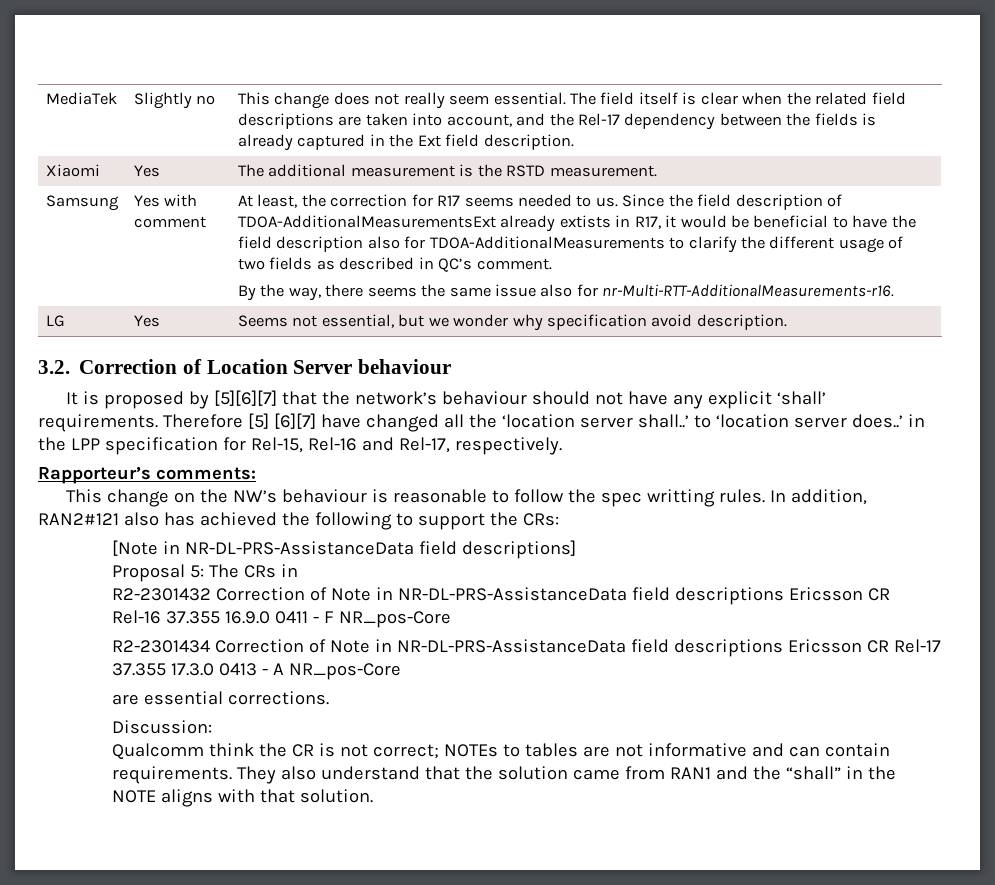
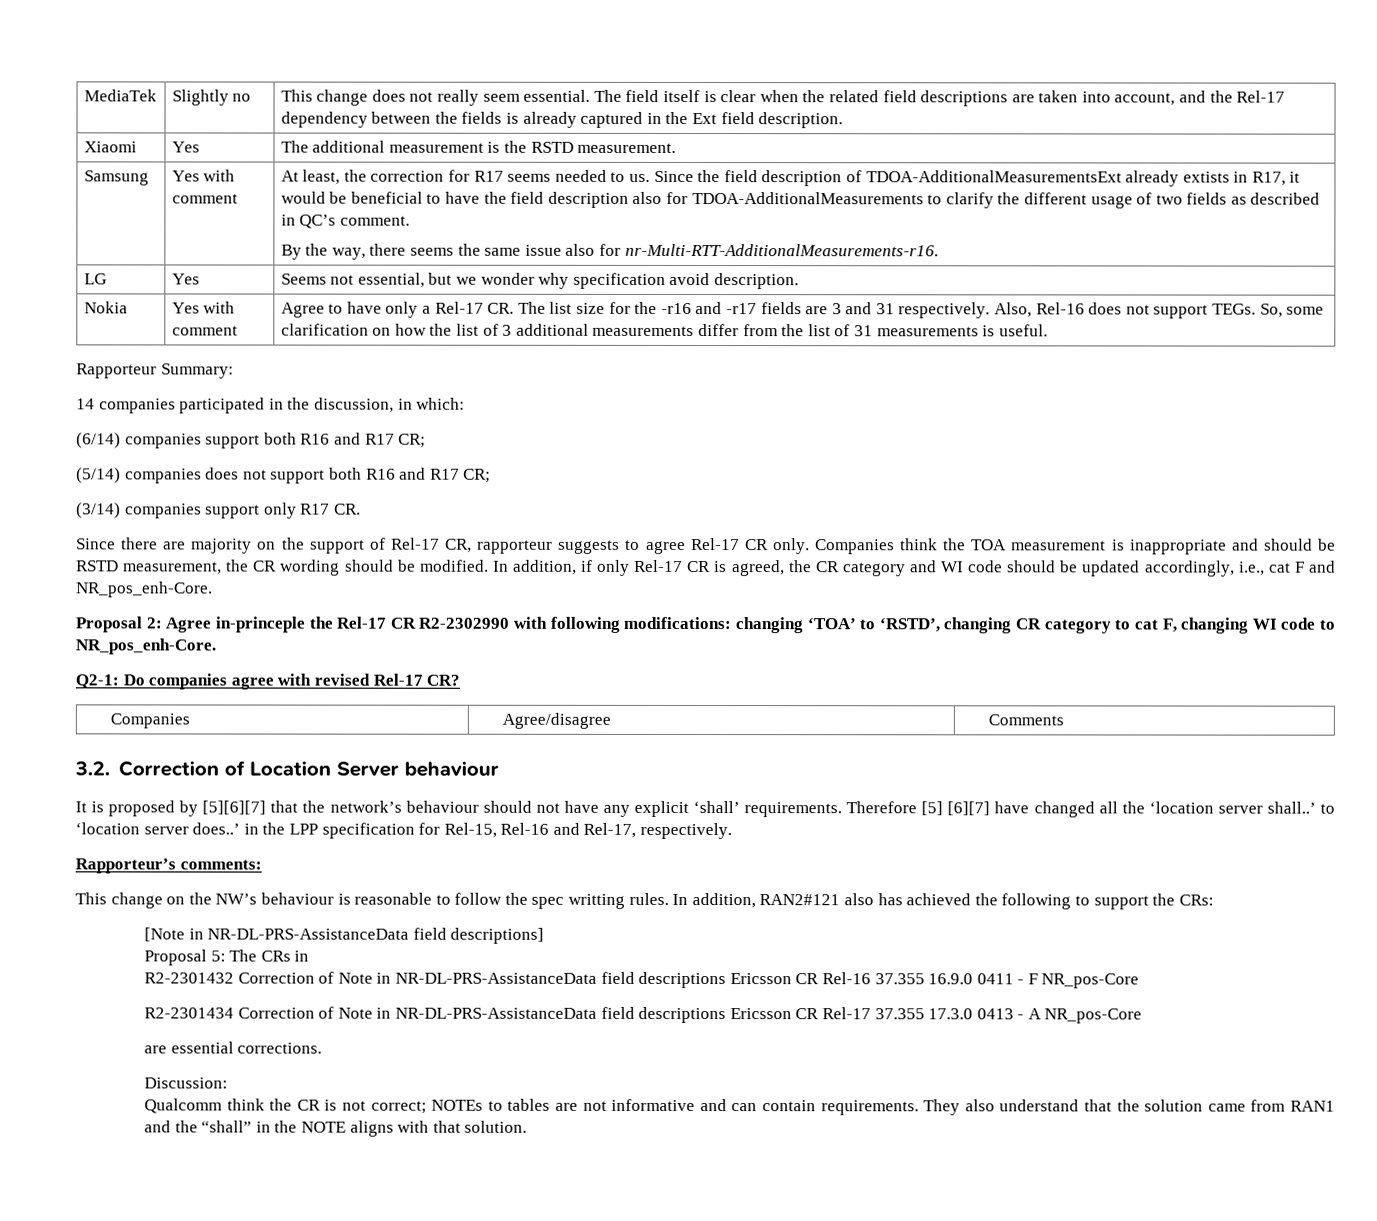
+ Nokia | Yes with comment | Agree to have only a Rel-17 CR. The list size for the -r16 and -r17 fields are 3 and 31 respectively. Also, Rel-16 does not support TEGs. So, some clarification on how the list of 3 additional measurements differ from the list of 31 measurements is useful.
+ Rapporteur Summary:
+ 14 companies participated in the discussion, in which:
+ (6/14) companies support both R16 and R17 CR;
+ (5/14) companies does not support both R16 and R17 CR;
+ (3/14) companies support only R17 CR.
+ Since there are majority on the support of Rel-17 CR, rapporteur suggests to agree Rel-17 CR only. Companies think the TOA measurement is inappropriate and should be RSTD measurement, the CR wording should be modified. In addition, if only Rel-17 CR is agreed, the CR category and WI code should be updated accordingly, i.e., cat F and NR_pos_enh-Core.
+ Proposal 2: Agree in-princeple the Rel-17 CR R2-2302990 with following modifications: changing ‘TOA’ to ‘RSTD’, changing CR category to cat F, changing WI code to NR_pos_enh-Core.
+ Q2-1: Do companies agree with revised Rel-17 CR?
+ Companies | Agree/disagree | Comments

